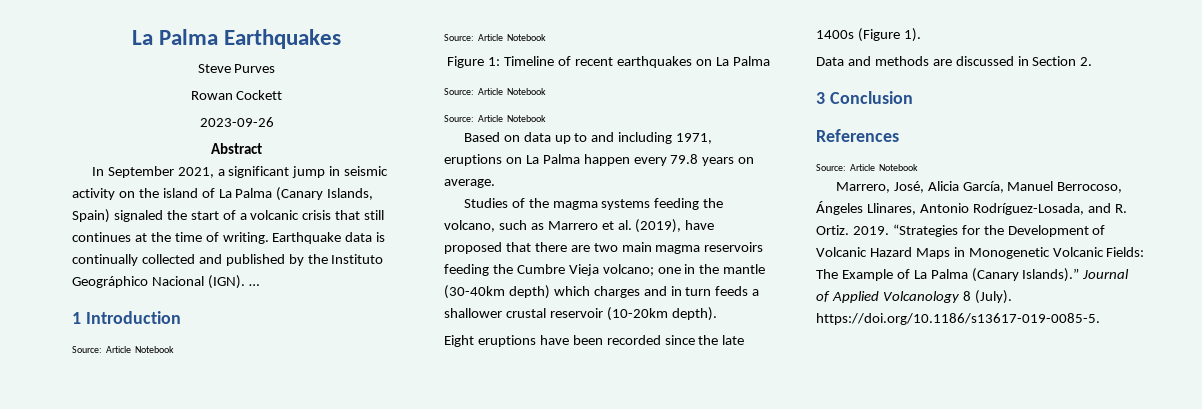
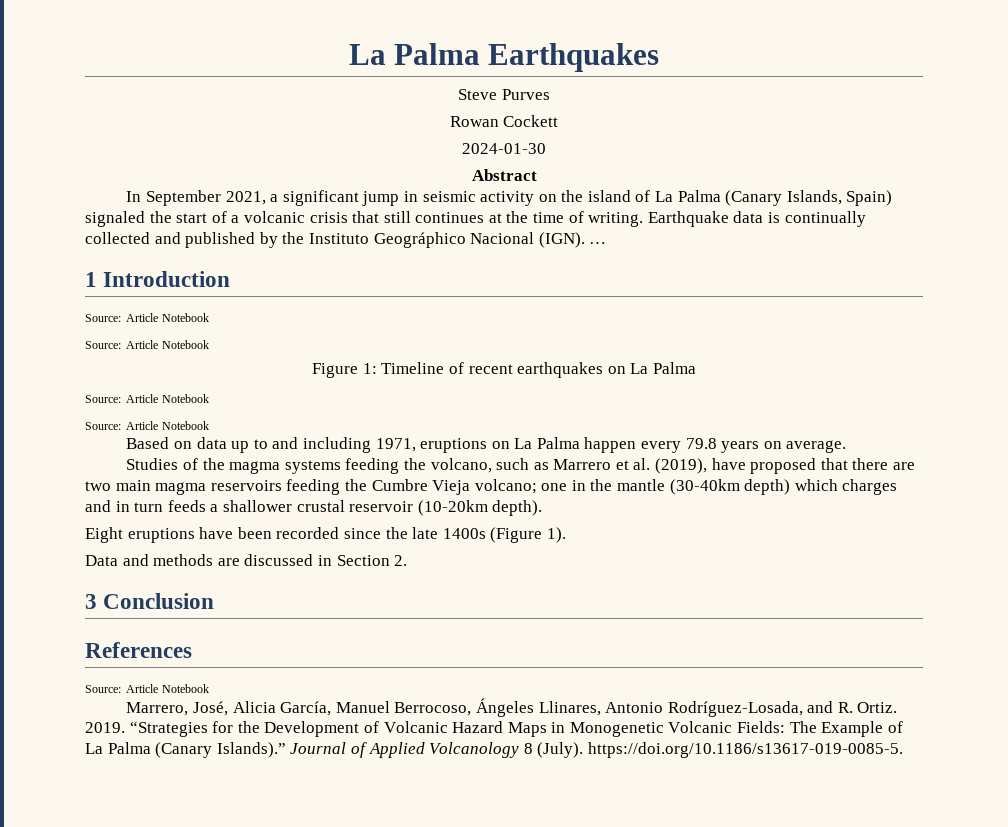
- 2023-09-26
+ 2024-01-30

